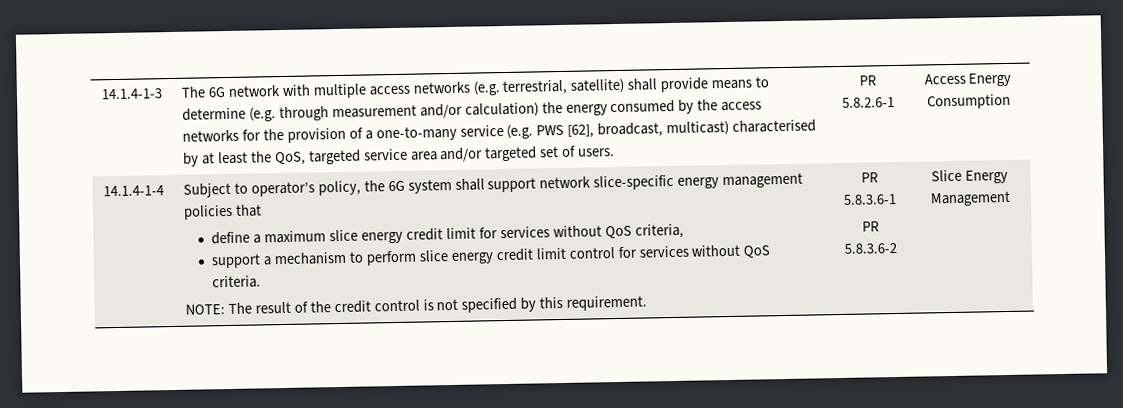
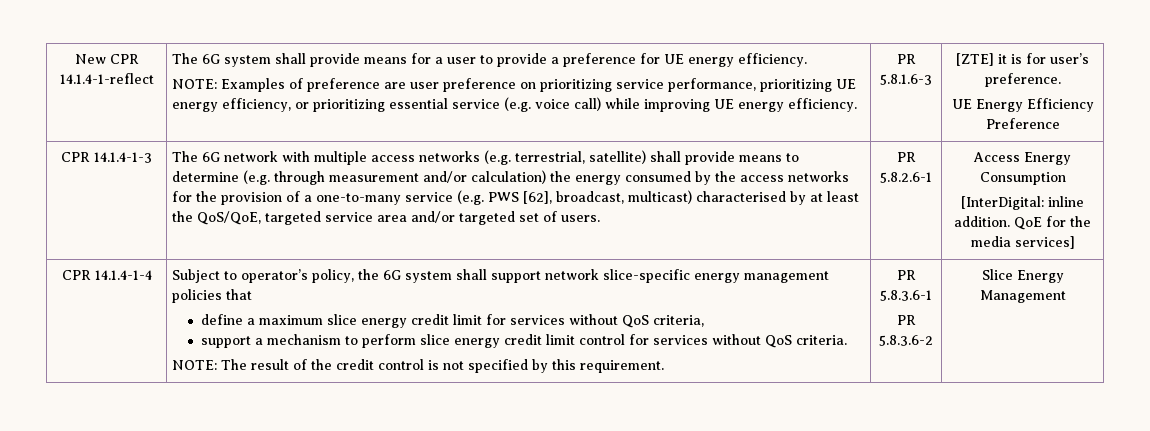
- 14.1.4-1-3
+ New CPR 14.1.4-1-reflect | The 6G system shall provide means for a user to provide a preference for UE energy efficiency.
+ NOTE: Examples of preference are user preference on prioritizing service performance, prioritizing UE energy efficiency, or prioritizing essential service (e.g. voice call) while improving UE energy efficiency. | PR 5.8.1.6-3 | [ZTE] it is for user’s preference.
+ UE Energy Efficiency Preference
+ CPR 14.1.4-1-3
- The 6G network with multiple access networks (e.g. terrestrial, satellite) shall provide means to determine (e.g. through measurement and/or calculation) the energy consumed by the access networks for the provision of a one-to-many service (e.g. PWS [62], broadcast, multicast) characterised by at least the QoS, targeted service area and/or targeted set of users.
+ The 6G network with multiple access networks (e.g. terrestrial, satellite) shall provide means to determine (e.g. through measurement and/or calculation) the energy consumed by the access networks for the provision of a one-to-many service (e.g. PWS [62], broadcast, multicast) characterised by at least the QoS/QoE, targeted service area and/or targeted set of users.
- 14.1.4-1-4
+ [InterDigital: inline addition. QoE for the media services]
+ CPR 14.1.4-1-4

